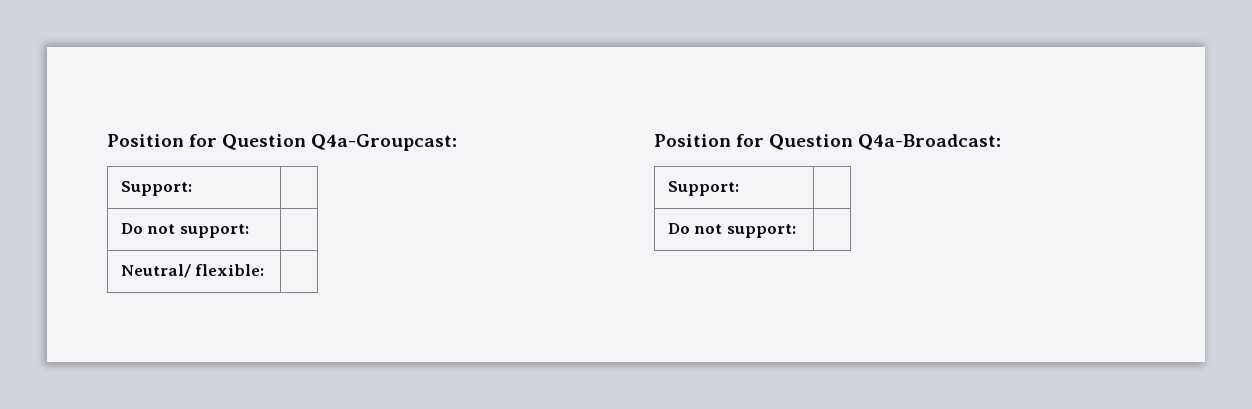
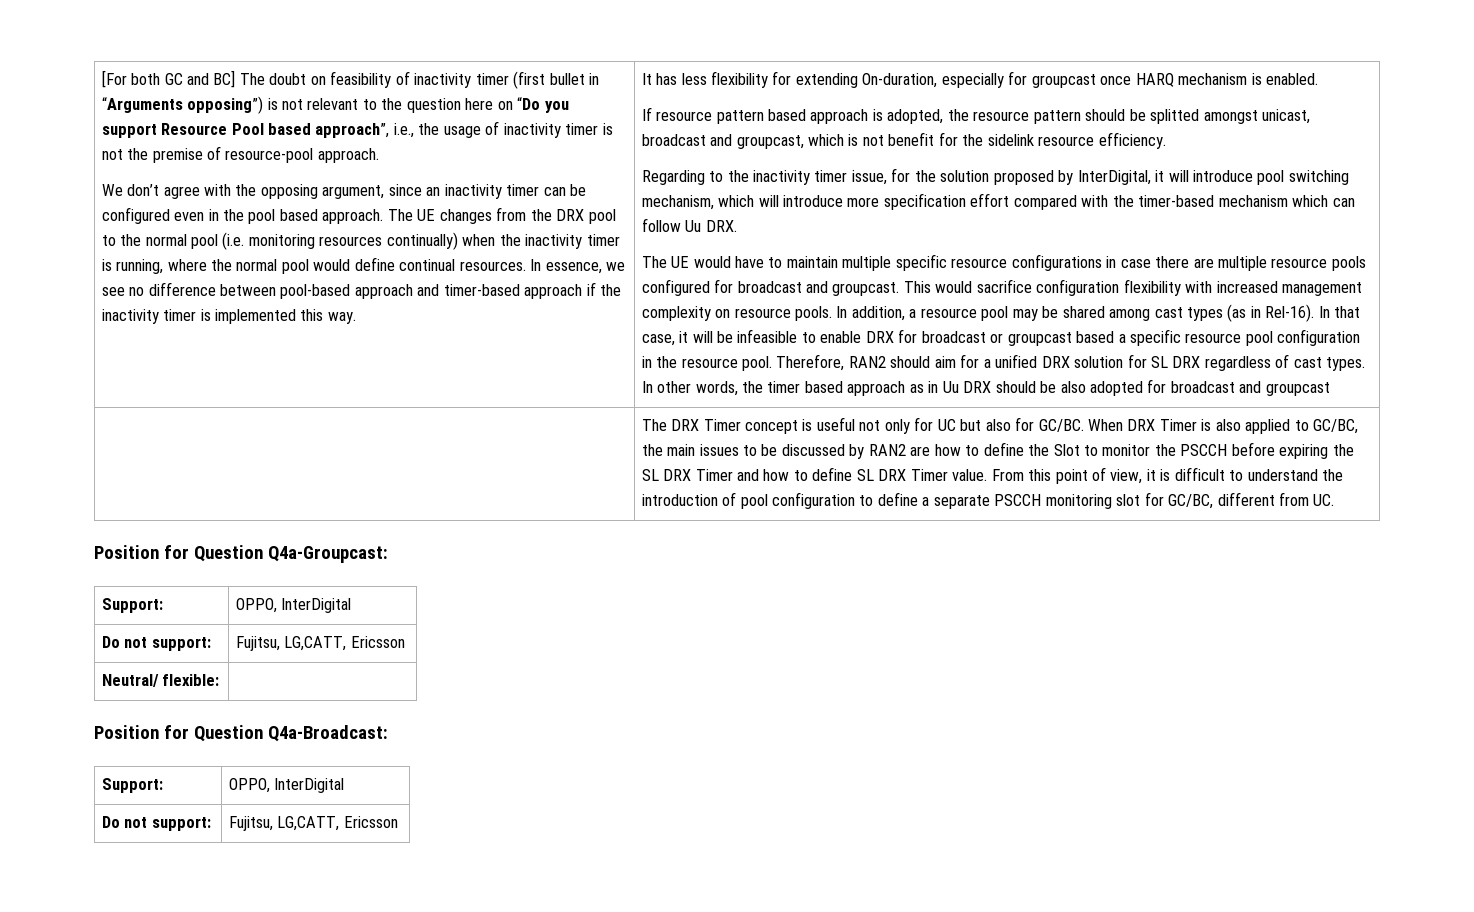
+ [For both GC and BC] The doubt on feasibility of inactivity timer (first bullet in “Arguments opposing”) is not relevant to the question here on “Do you support Resource Pool based approach”, i.e., the usage of inactivity timer is not the premise of resource-pool approach.
+ We don’t agree with the opposing argument, since an inactivity timer can be configured even in the pool based approach. The UE changes from the DRX pool to the normal pool (i.e. monitoring resources continually) when the inactivity timer is running, where the normal pool would define continual resources. In essence, we see no difference between pool-based approach and timer-based approach if the inactivity timer is implemented this way. | It has less flexibility for extending On-duration, especially for groupcast once HARQ mechanism is enabled.
+ If resource pattern based approach is adopted, the resource pattern should be splitted amongst unicast, broadcast and groupcast, which is not benefit for the sidelink resource efficiency.
+ Regarding to the inactivity timer issue, for the solution proposed by InterDigital, it will introduce pool switching mechanism, which will introduce more specification effort compared with the timer-based mechanism which can follow Uu DRX.
+ The UE would have to maintain multiple specific resource configurations in case there are multiple resource pools configured for broadcast and groupcast. This would sacrifice configuration flexibility with increased management complexity on resource pools. In addition, a resource pool may be shared among cast types (as in Rel-16). In that case, it will be infeasible to enable DRX for broadcast or groupcast based a specific resource pool configuration in the resource pool. Therefore, RAN2 should aim for a unified DRX solution for SL DRX regardless of cast types. In other words, the timer based approach as in Uu DRX should be also adopted for broadcast and groupcast
+ | The DRX Timer concept is useful not only for UC but also for GC/BC. When DRX Timer is also applied to GC/BC, the main issues to be discussed by RAN2 are how to define the Slot to monitor the PSCCH before expiring the SL DRX Timer and how to define SL DRX Timer value. From this point of view, it is difficult to understand the introduction of pool configuration to define a separate PSCCH monitoring slot for GC/BC, different from UC.
  Position for Question Q4a-Groupcast:
- Support: |
- Do not support: |
+ Support: | OPPO, InterDigital
+ Do not support: | Fujitsu, LG,CATT, Ericsson
  Position for Question Q4a-Broadcast:
- Support: |
- Do not support: |
+ Support: | OPPO, InterDigital
+ Do not support: | Fujitsu, LG,CATT, Ericsson

